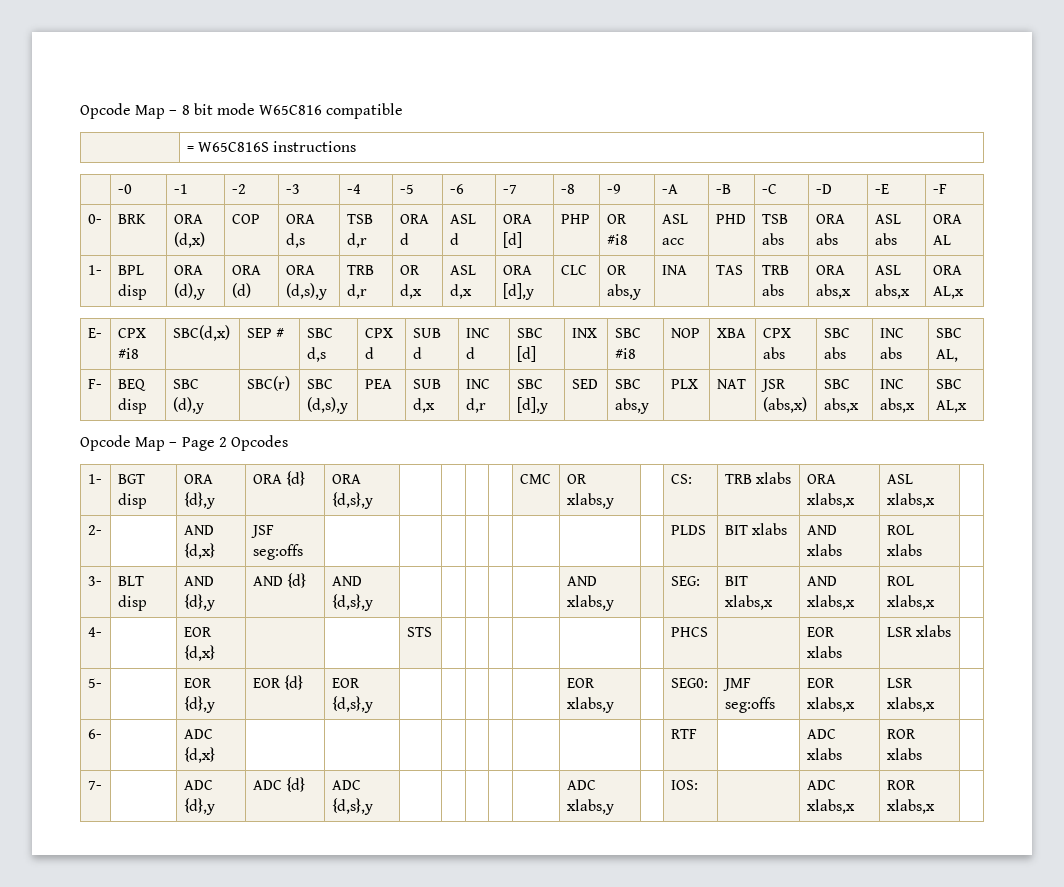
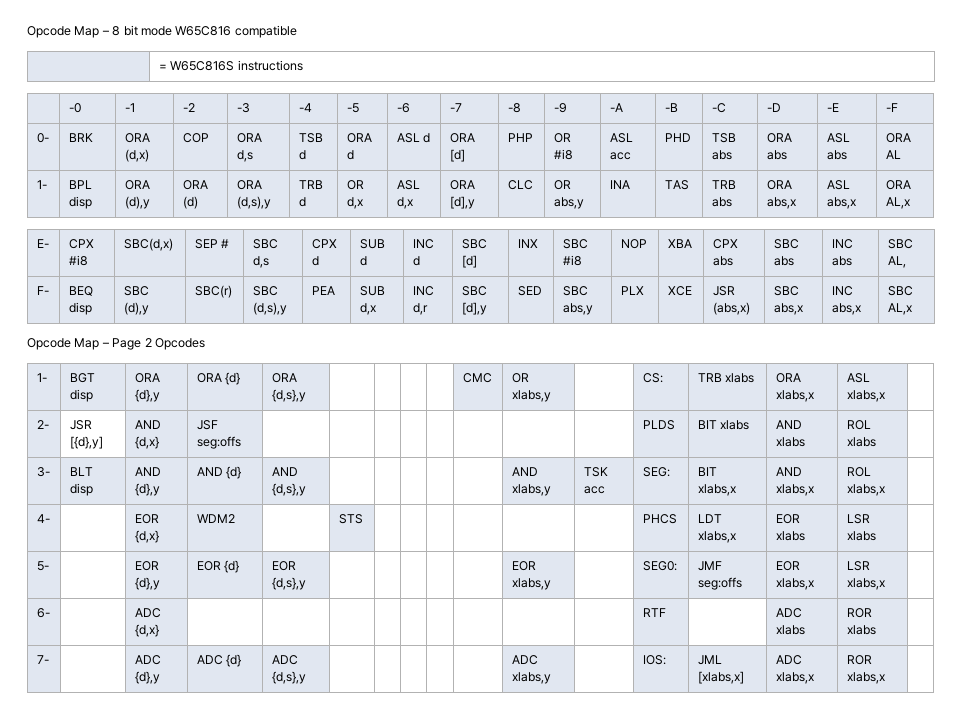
- 0- | BRK | ORA (d,x) | COP | ORA d,s | TSB d,r | ORA d | ASL d | ORA [d] | PHP | OR #i8 | ASL acc | PHD | TSB abs | ORA abs | ASL abs | ORA AL
+ 0- | BRK | ORA (d,x) | COP | ORA d,s | TSB d | ORA d | ASL d | ORA [d] | PHP | OR #i8 | ASL acc | PHD | TSB abs | ORA abs | ASL abs | ORA AL
- 1- | BPL disp | ORA (d),y | ORA (d) | ORA (d,s),y | TRB d,r | OR d,x | ASL d,x | ORA [d],y | CLC | OR abs,y | INA | TAS | TRB abs | ORA abs,x | ASL abs,x | ORA AL,x
+ 1- | BPL disp | ORA (d),y | ORA (d) | ORA (d,s),y | TRB d | OR d,x | ASL d,x | ORA [d],y | CLC | OR abs,y | INA | TAS | TRB abs | ORA abs,x | ASL abs,x | ORA AL,x
- F- | BEQ disp | SBC (d),y | SBC(r) | SBC (d,s),y | PEA | SUB d,x | INC d,r | SBC [d],y | SED | SBC abs,y | PLX | NAT | JSR (abs,x) | SBC abs,x | INC abs,x | SBC AL,x
+ F- | BEQ disp | SBC (d),y | SBC(r) | SBC (d,s),y | PEA | SUB d,x | INC d,r | SBC [d],y | SED | SBC abs,y | PLX | XCE | JSR (abs,x) | SBC abs,x | INC abs,x | SBC AL,x
- 2- | | AND {d,x} | JSF seg:offs | | | | | | | | | PLDS | BIT xlabs | AND xlabs | ROL xlabs |
+ 2- | JSR [{d},y] | AND {d,x} | JSF seg:offs | | | | | | | | | PLDS | BIT xlabs | AND xlabs | ROL xlabs |
- 3- | BLT disp | AND {d},y | AND {d} | AND {d,s},y | | | | | | AND xlabs,y | | SEG: | BIT xlabs,x | AND xlabs,x | ROL xlabs,x |
+ 3- | BLT disp | AND {d},y | AND {d} | AND {d,s},y | | | | | | AND xlabs,y | TSK acc | SEG: | BIT xlabs,x | AND xlabs,x | ROL xlabs,x |
- 4- | | EOR {d,x} | | | STS | | | | | | | PHCS | | EOR xlabs | LSR xlabs |
+ 4- | | EOR {d,x} | WDM2 | | STS | | | | | | | PHCS | LDT xlabs,x | EOR xlabs | LSR xlabs |
- 7- | | ADC {d},y | ADC {d} | ADC {d,s},y | | | | | | ADC xlabs,y | | IOS: | | ADC xlabs,x | ROR xlabs,x |
+ 7- | | ADC {d},y | ADC {d} | ADC {d,s},y | | | | | | ADC xlabs,y | | IOS: | JML [xlabs,x] | ADC xlabs,x | ROR xlabs,x |

